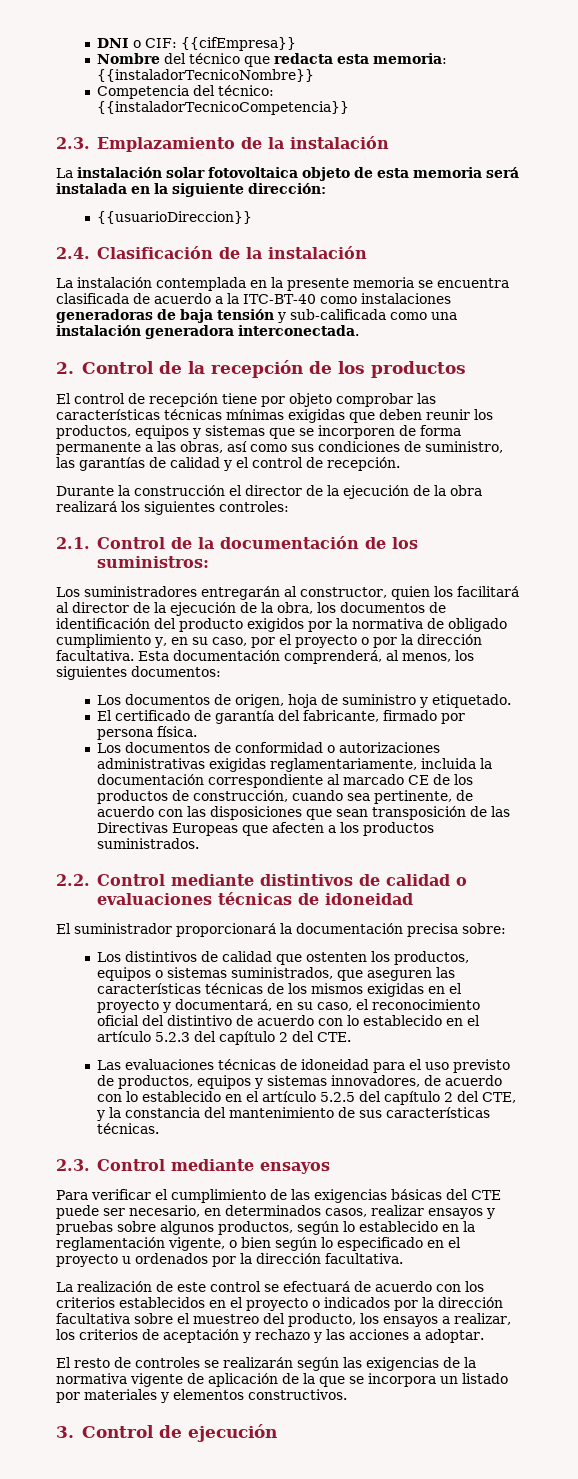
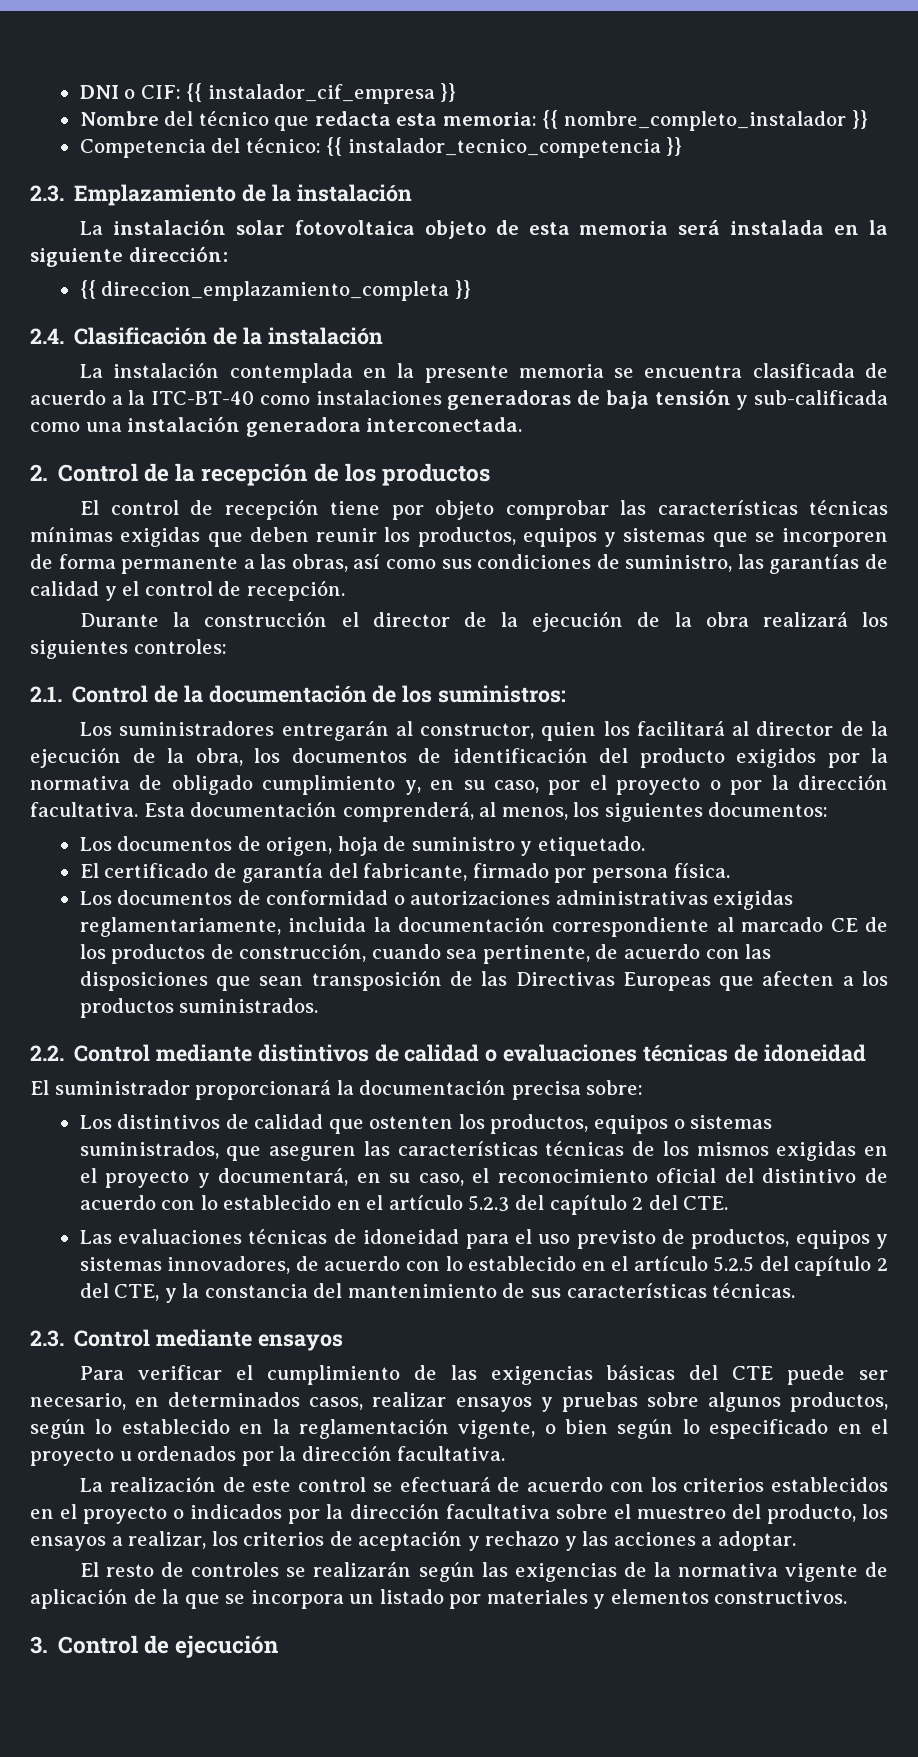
- DNI o CIF: {{cifEmpresa}}
+ DNI o CIF: {{ instalador_cif_empresa }}
- Nombre del técnico que redacta esta memoria: {{instaladorTecnicoNombre}}
+ Nombre del técnico que redacta esta memoria: {{ nombre_completo_instalador }}
- Competencia del técnico: {{instaladorTecnicoCompetencia}}
+ Competencia del técnico: {{ instalador_tecnico_competencia }}
- {{usuarioDireccion}}
+ {{ direccion_emplazamiento_completa }}

